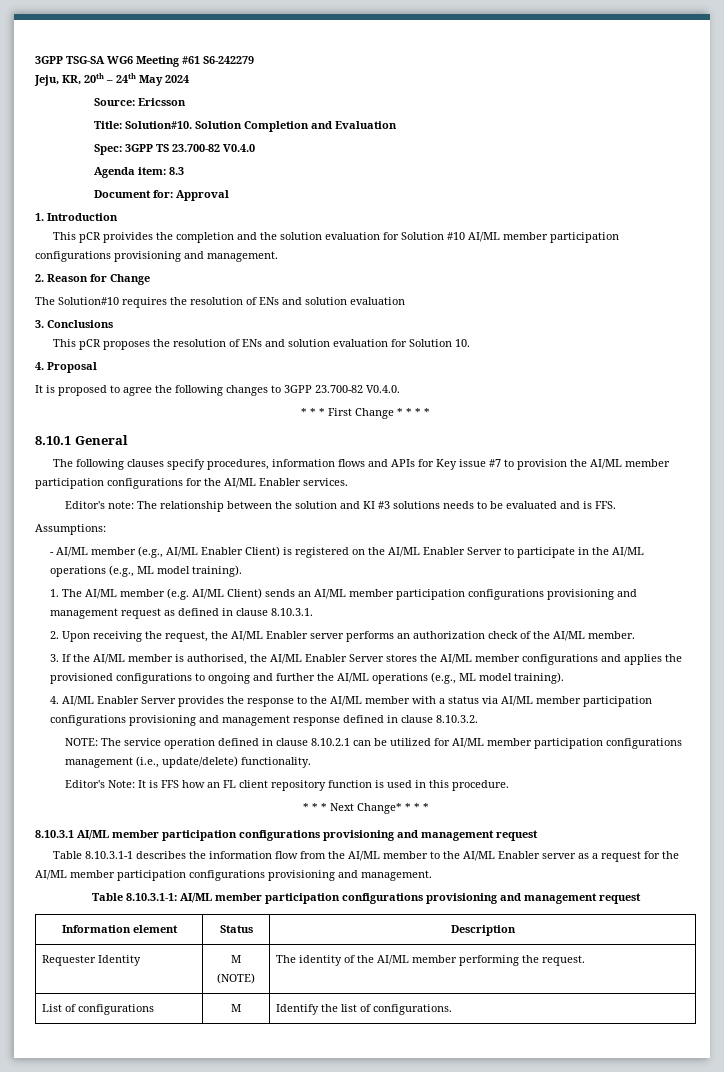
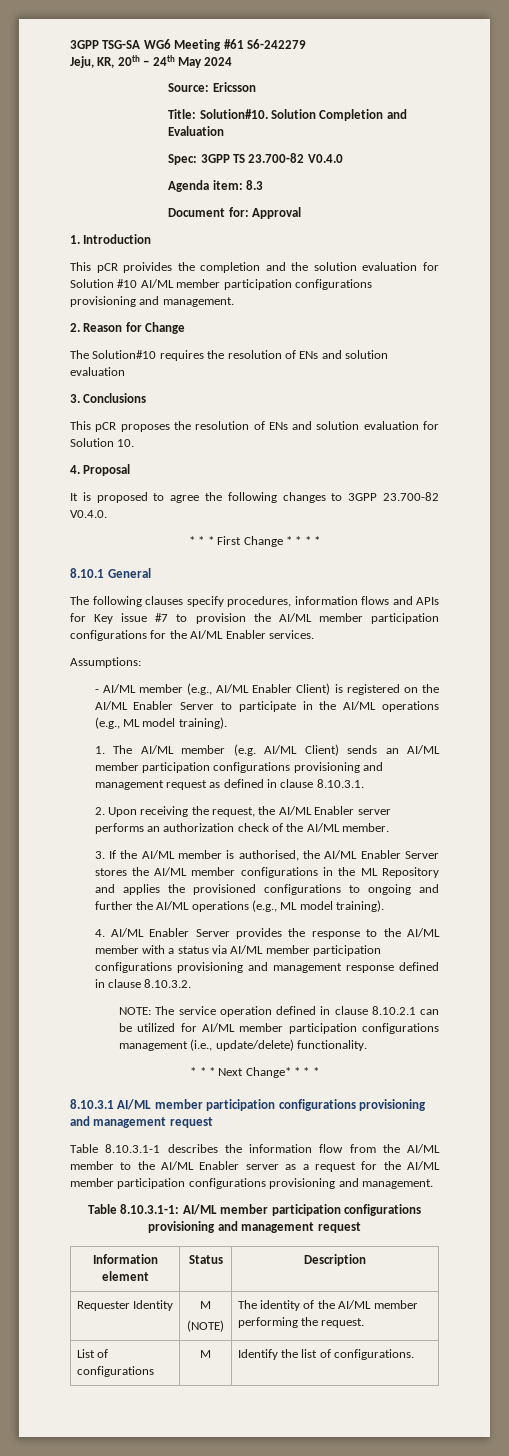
- Editor's note: The relationship between the solution and KI #3 solutions needs to be evaluated and is FFS.
- 3. If the AI/ML member is authorised, the AI/ML Enabler Server stores the AI/ML member configurations and applies the provisioned configurations to ongoing and further the AI/ML operations (e.g., ML model training).
+ 3. If the AI/ML member is authorised, the AI/ML Enabler Server stores the AI/ML member configurations in the ML Repository and applies the provisioned configurations to ongoing and further the AI/ML operations (e.g., ML model training).
- Editor's Note: It is FFS how an FL client repository function is used in this procedure.

